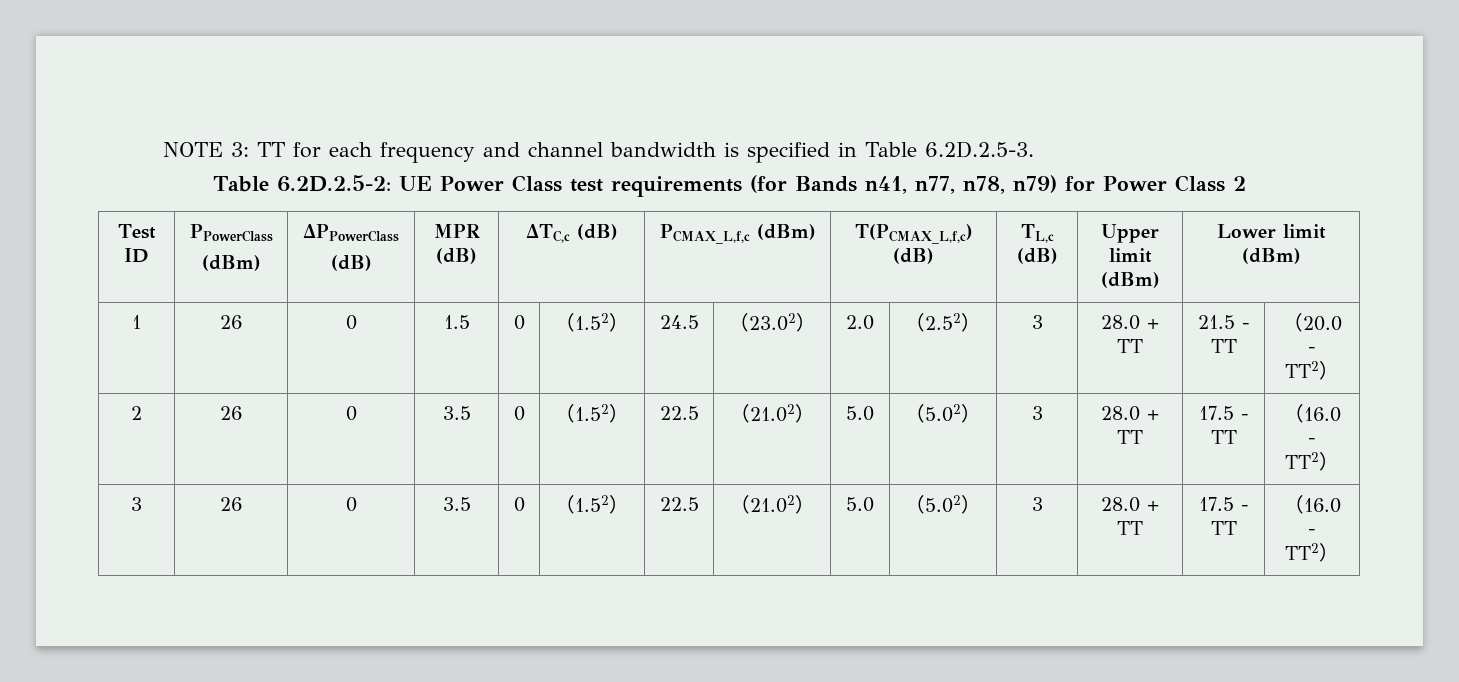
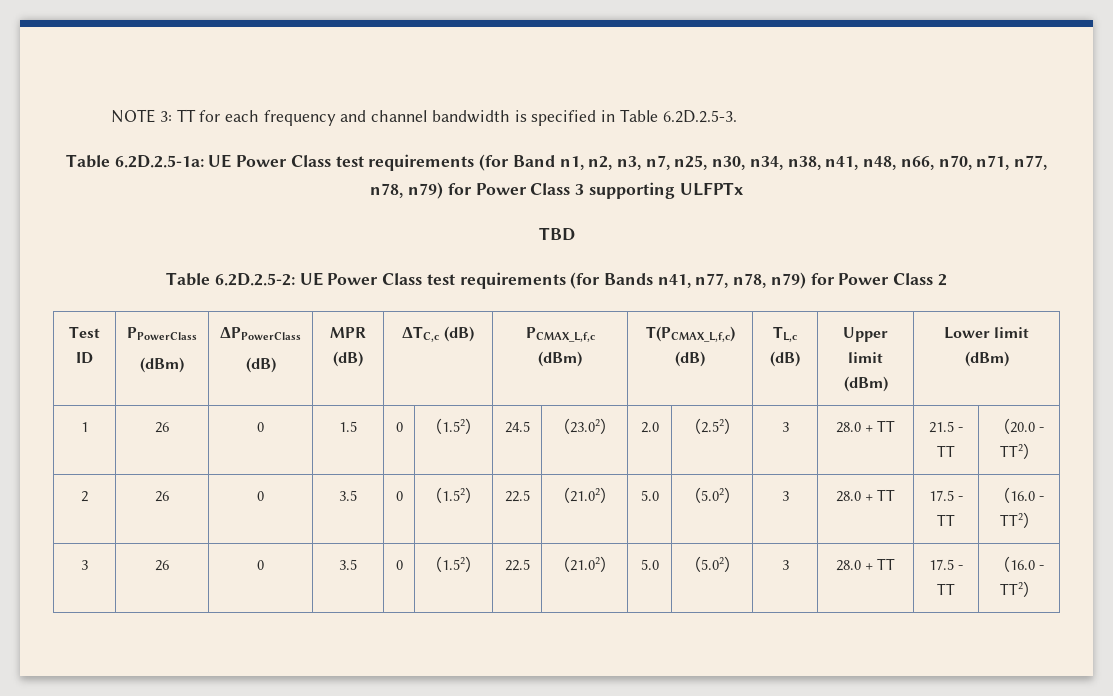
+ Table 6.2D.2.5-1a: UE Power Class test requirements (for Band n1, n2, n3, n7, n25, n30, n34, n38, n41, n48, n66, n70, n71, n77, n78, n79) for Power Class 3 supporting ULFPTx
+ TBD

